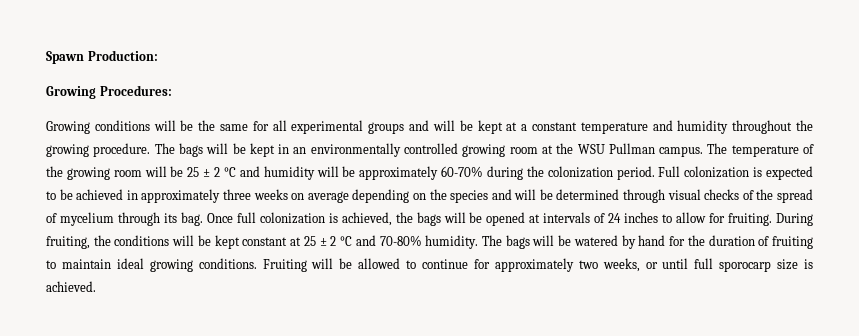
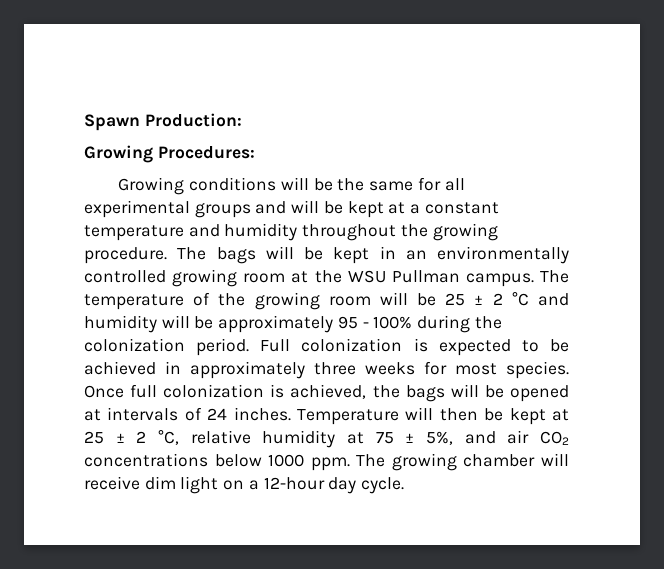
- The temperature of the growing room will be 25 ± 2 °C and humidity will be approximately 60-70% during the colonization period.
+ The temperature of the growing room will be 25 ± 2 °C and humidity will be approximately 95 - 100% during the colonization period.
- Full colonization is expected to be achieved in approximately three weeks on average depending on the species and will be determined through visual checks of the spread of mycelium through its bag.
+ Full colonization is expected to be achieved in approximately three weeks for most species.
- Once full colonization is achieved, the bags will be opened at intervals of 24 inches to allow for fruiting. During fruiting, the conditions will be kept constant at 25 ± 2 °C and 70-80% humidity. The bags will be watered by hand for the duration of fruiting to maintain ideal growing conditions. Fruiting will be allowed to continue for approximately two weeks, or until full sporocarp size is achieved.
+ Once full colonization is achieved, the bags will be opened at intervals of 24 inches. Temperature will then be kept at 25 ± 2 °C, relative humidity at 75 ± 5%, and air CO2 concentrations below 1000 ppm. The growing chamber will receive dim light on a 12-hour day cycle.

